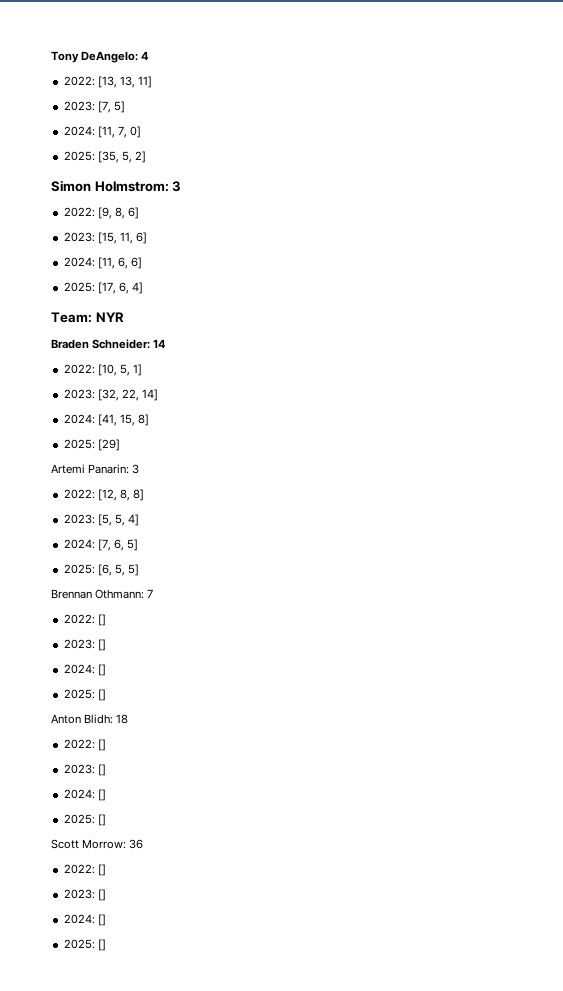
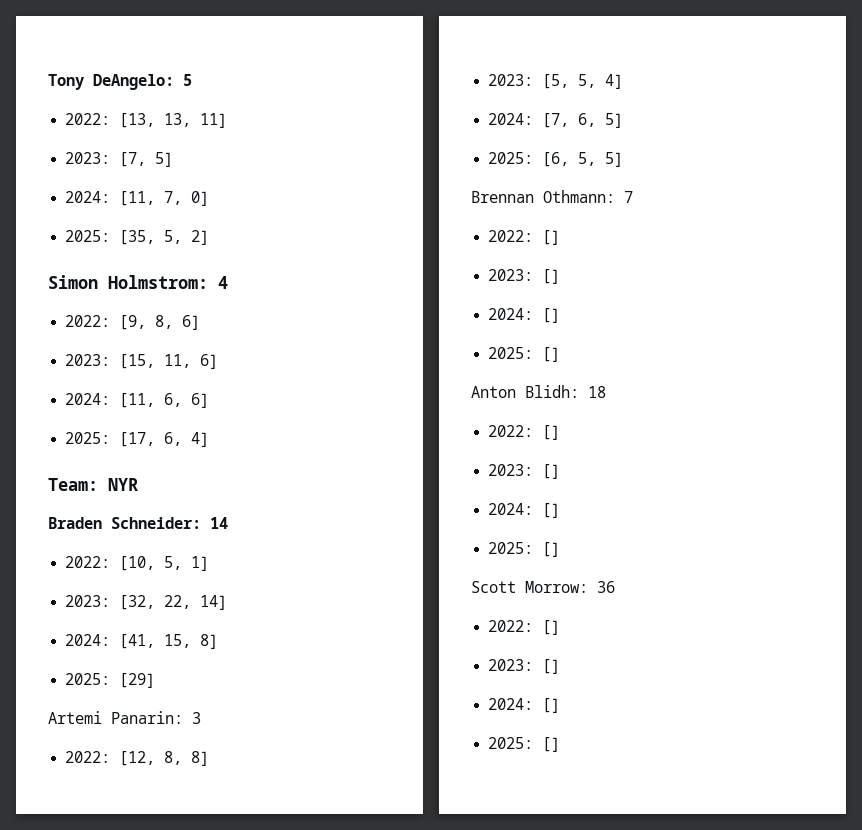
- Tony DeAngelo: 4
+ Tony DeAngelo: 5
- Simon Holmstrom: 3
+ Simon Holmstrom: 4

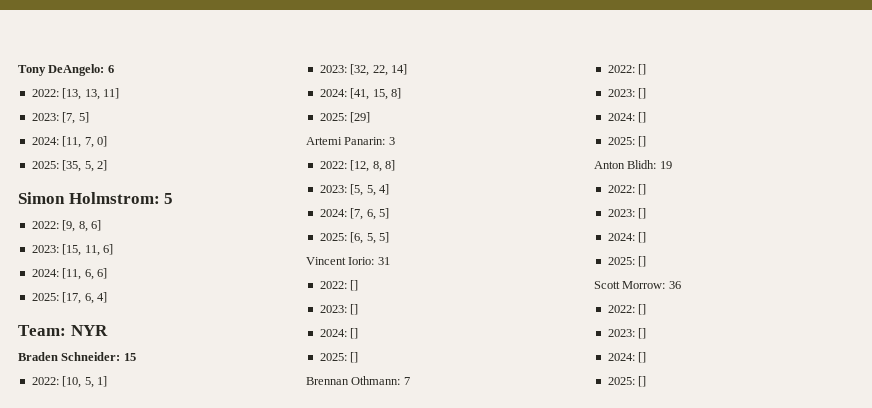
- Tony DeAngelo: 5
+ Tony DeAngelo: 6
- Simon Holmstrom: 4
+ Simon Holmstrom: 5
- Braden Schneider: 14
+ Braden Schneider: 15
+ Vincent Iorio: 31
+ 2022: []
+ 2023: []
+ 2024: []
+ 2025: []
- Anton Blidh: 18
+ Anton Blidh: 19

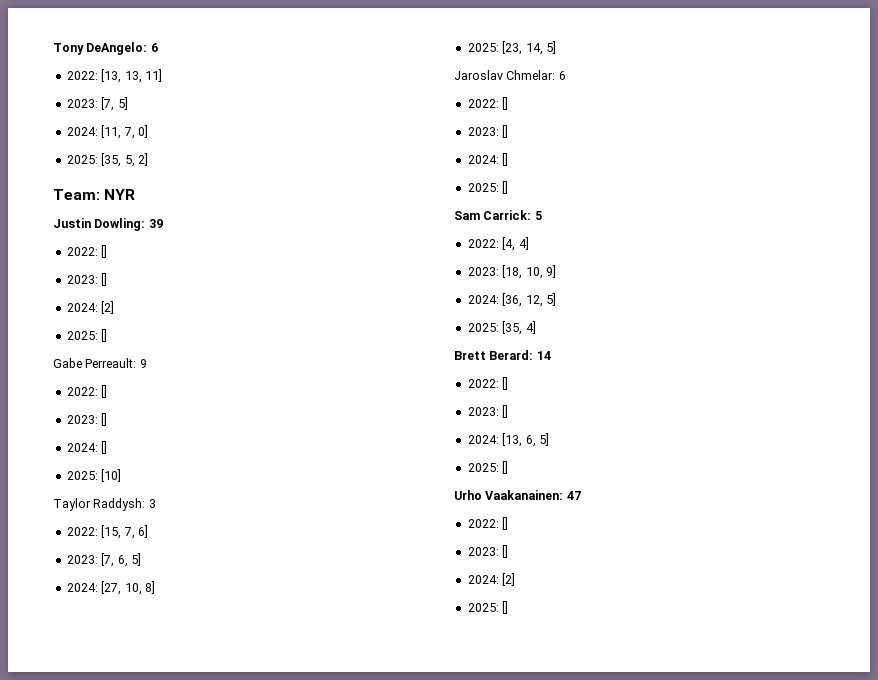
- Simon Holmstrom: 5
- 2022: [9, 8, 6]
- 2023: [15, 11, 6]
- 2024: [11, 6, 6]
- 2025: [17, 6, 4]
  Team: NYR
- Braden Schneider: 15
- 2022: [10, 5, 1]
- 2023: [32, 22, 14]
- 2024: [41, 15, 8]
- 2025: [29]
- Artemi Panarin: 3
- 2022: [12, 8, 8]
- 2023: [5, 5, 4]
- 2024: [7, 6, 5]
+ Justin Dowling: 39
+ 2022: []
+ 2023: []
+ 2024: [2]
+ 2025: []
+ Gabe Perreault: 9
+ 2022: []
+ 2023: []
+ 2024: []
+ 2025: [10]
+ Taylor Raddysh: 3
+ 2022: [15, 7, 6]
+ 2023: [7, 6, 5]
- 2025: [6, 5, 5]
- Vincent Iorio: 31
+ 2024: [27, 10, 8]
+ 2025: [23, 14, 5]
+ Jaroslav Chmelar: 6
  2022: []
  2023: []
  2024: []
  2025: []
- Brennan Othmann: 7
+ Sam Carrick: 5
+ 2022: [4, 4]
+ 2023: [18, 10, 9]
+ 2024: [36, 12, 5]
+ 2025: [35, 4]
+ Brett Berard: 14
  2022: []
  2023: []
- 2024: []
+ 2024: [13, 6, 5]
  2025: []
- Anton Blidh: 19
+ Urho Vaakanainen: 47
  2022: []
  2023: []
- 2024: []
- 2025: []
- Scott Morrow: 36
- 2022: []
- 2023: []
- 2024: []
+ 2024: [2]

